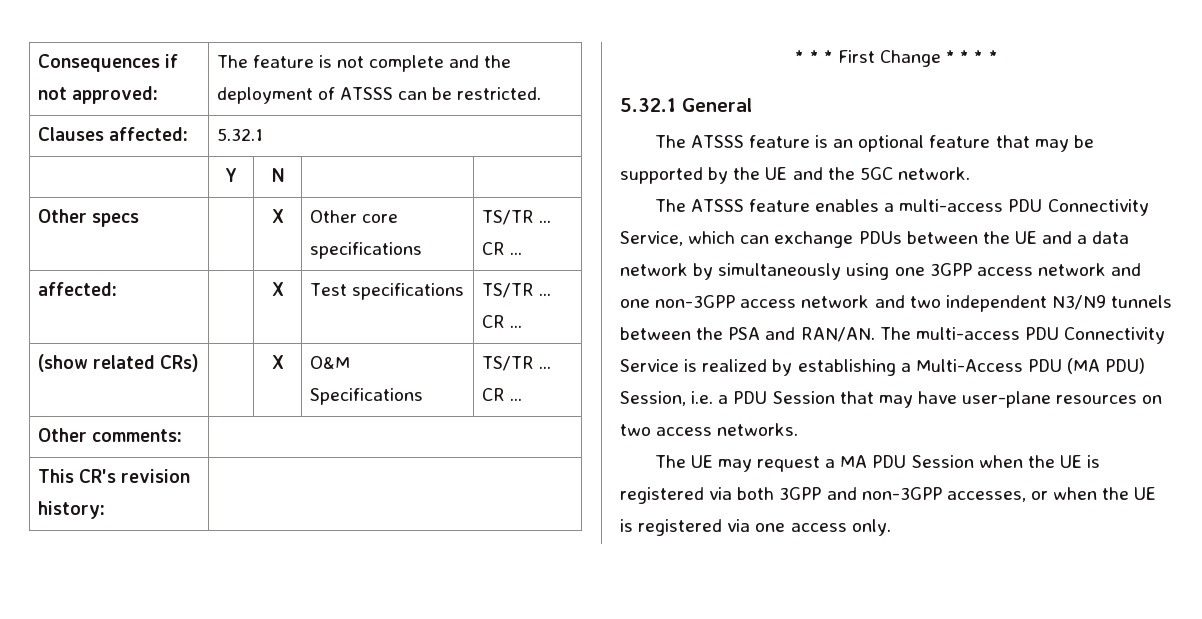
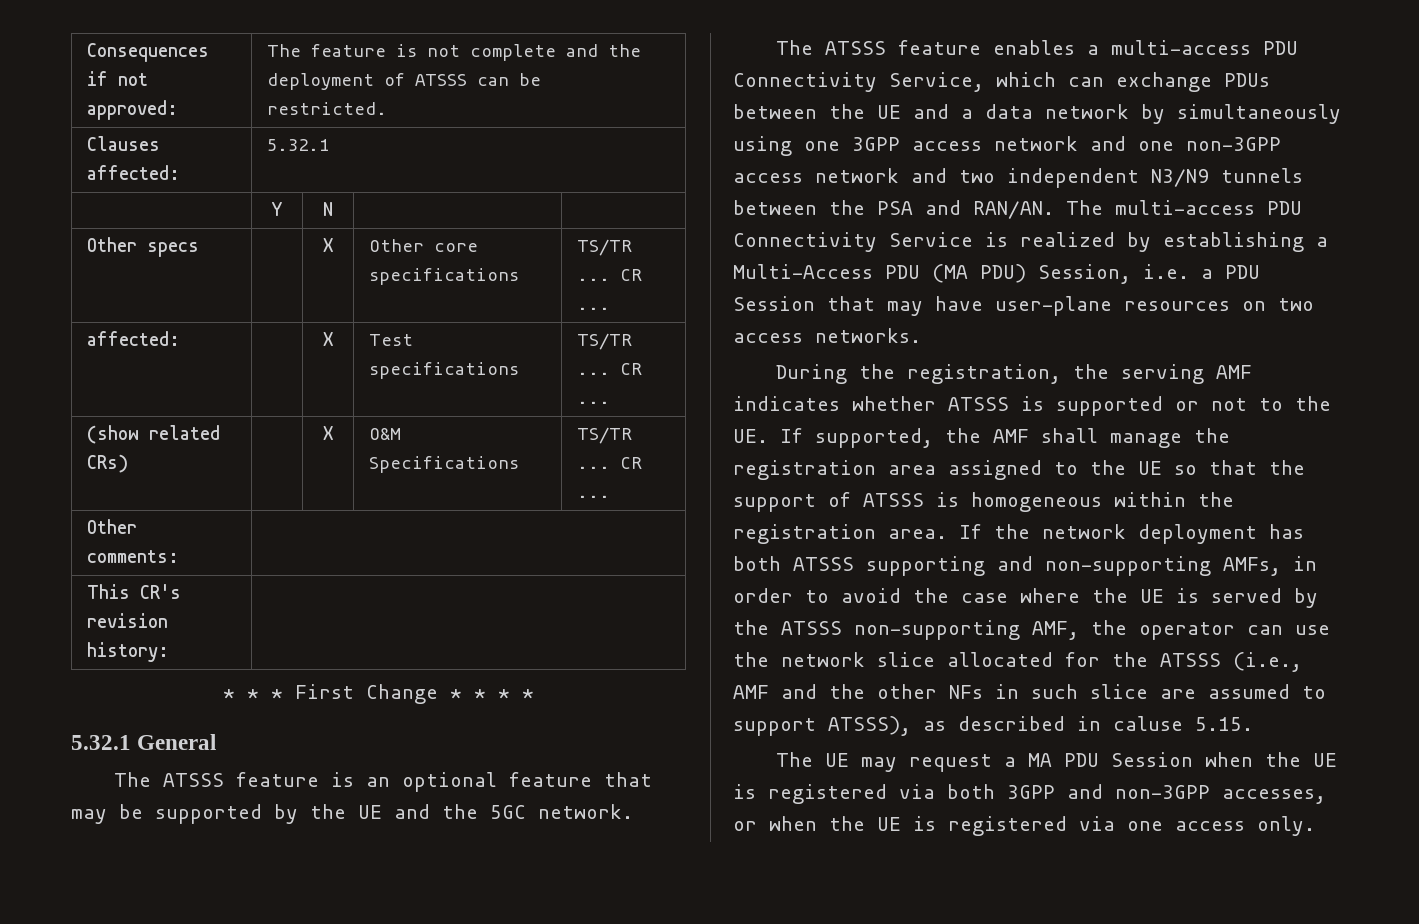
+ During the registration, the serving AMF indicates whether ATSSS is supported or not to the UE. If supported, the AMF shall manage the registration area assigned to the UE so that the support of ATSSS is homogeneous within the registration area. If the network deployment has both ATSSS supporting and non-supporting AMFs, in order to avoid the case where the UE is served by the ATSSS non-supporting AMF, the operator can use the network slice allocated for the ATSSS (i.e., AMF and the other NFs in such slice are assumed to support ATSSS), as described in caluse 5.15.

